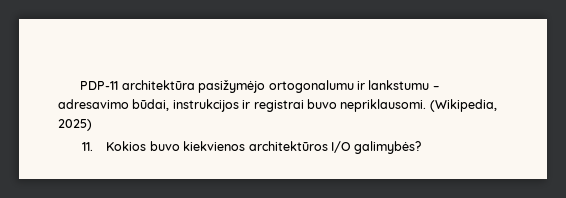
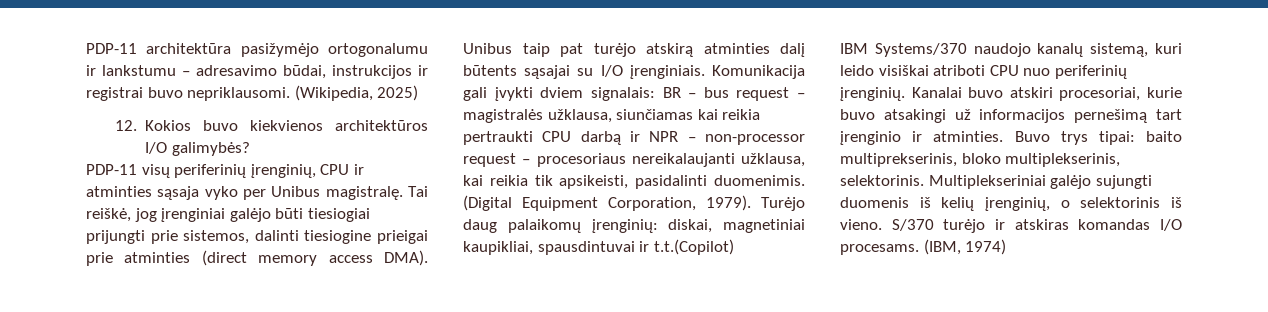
- 11. Kokios buvo kiekvienos architektūros I/O galimybės?
+ 12. Kokios buvo kiekvienos architektūros I/O galimybės?
+ PDP-11 visų periferinių įrenginių, CPU ir atminties sąsaja vyko per Unibus magistralę. Tai reiškė, jog įrenginiai galėjo būti tiesiogiai prijungti prie sistemos, dalinti tiesiogine prieigai prie atminties (direct memory access DMA). Unibus taip pat turėjo atskirą atminties dalį būtents sąsajai su I/O įrenginiais. Komunikacija gali įvykti dviem signalais: BR – bus request – magistralės užklausa, siunčiamas kai reikia pertraukti CPU darbą ir NPR – non-processor request – procesoriaus nereikalaujanti užklausa, kai reikia tik apsikeisti, pasidalinti duomenimis. (Digital Equipment Corporation, 1979). Turėjo daug palaikomų įrenginių: diskai, magnetiniai kaupikliai, spausdintuvai ir t.t.(Copilot)
+ IBM Systems/370 naudojo kanalų sistemą, kuri leido visiškai atriboti CPU nuo periferinių įrenginių. Kanalai buvo atskiri procesoriai, kurie buvo atsakingi už informacijos pernešimą tart įrenginio ir atminties. Buvo trys tipai: baito multiprekserinis, bloko multiplekserinis, selektorinis. Multiplekseriniai galėjo sujungti duomenis iš kelių įrenginių, o selektorinis iš vieno. S/370 turėjo ir atskiras komandas I/O procesams. (IBM, 1974)

